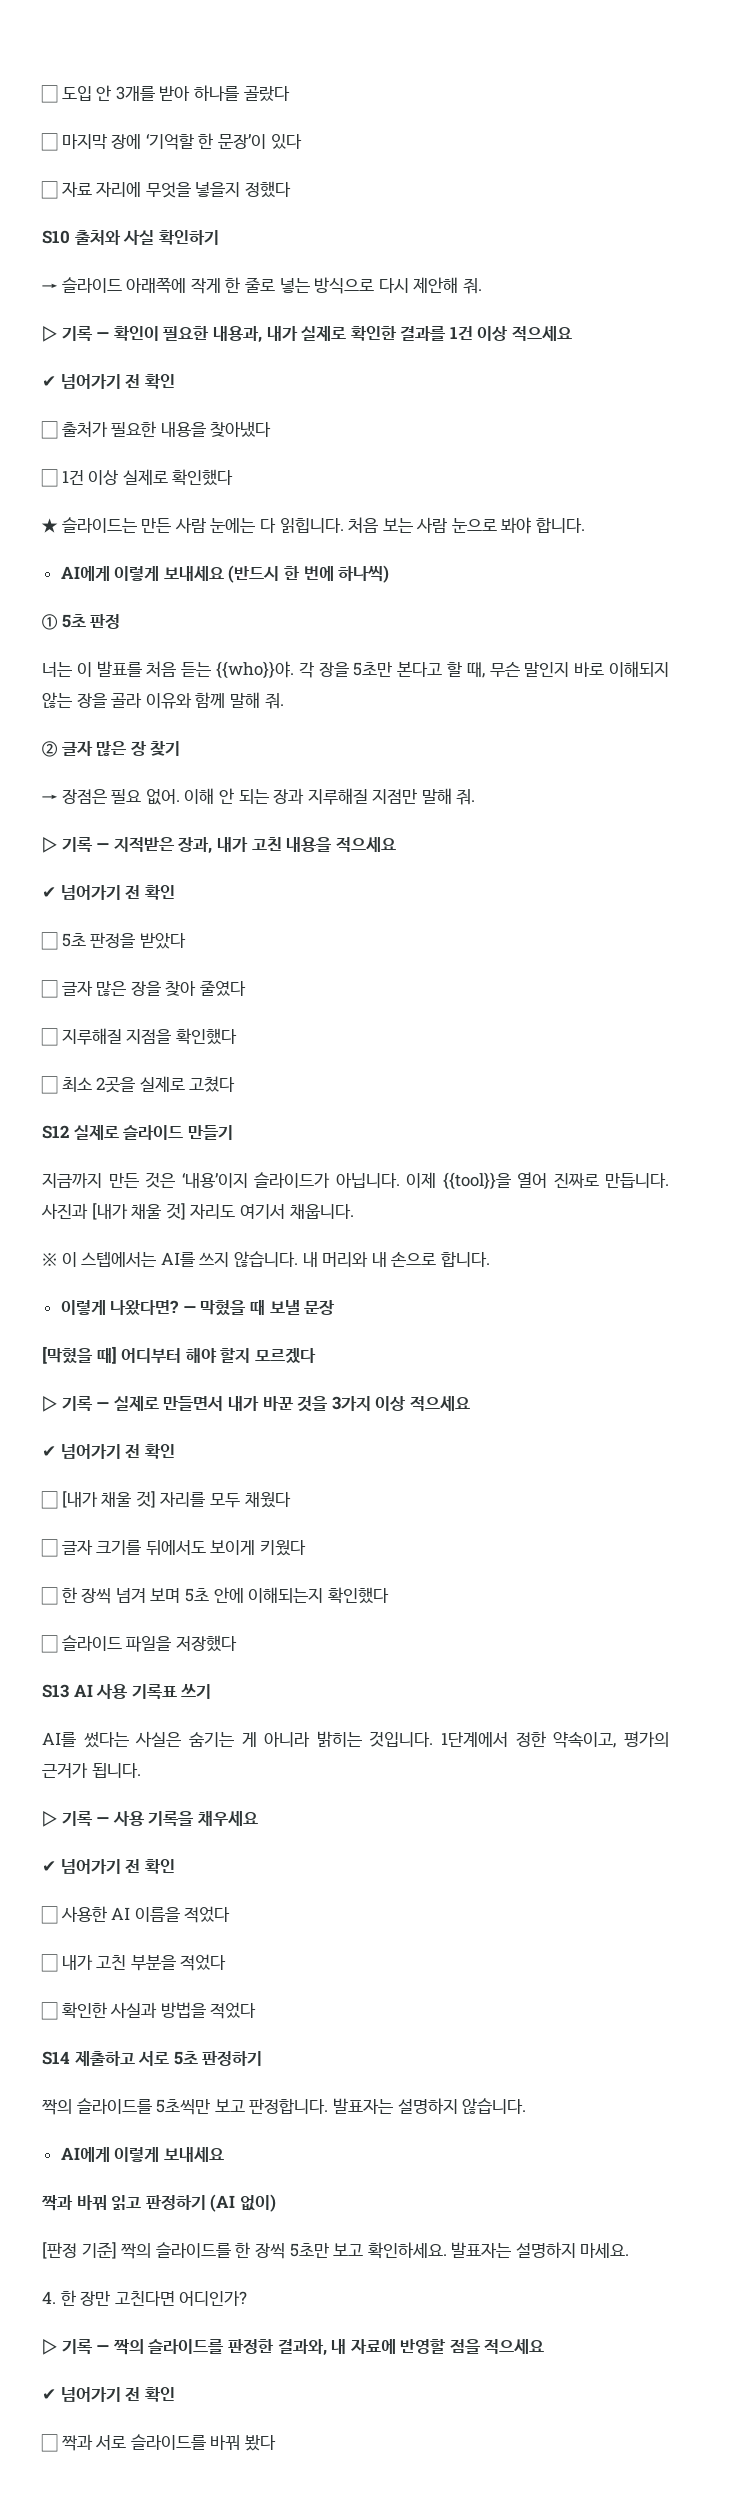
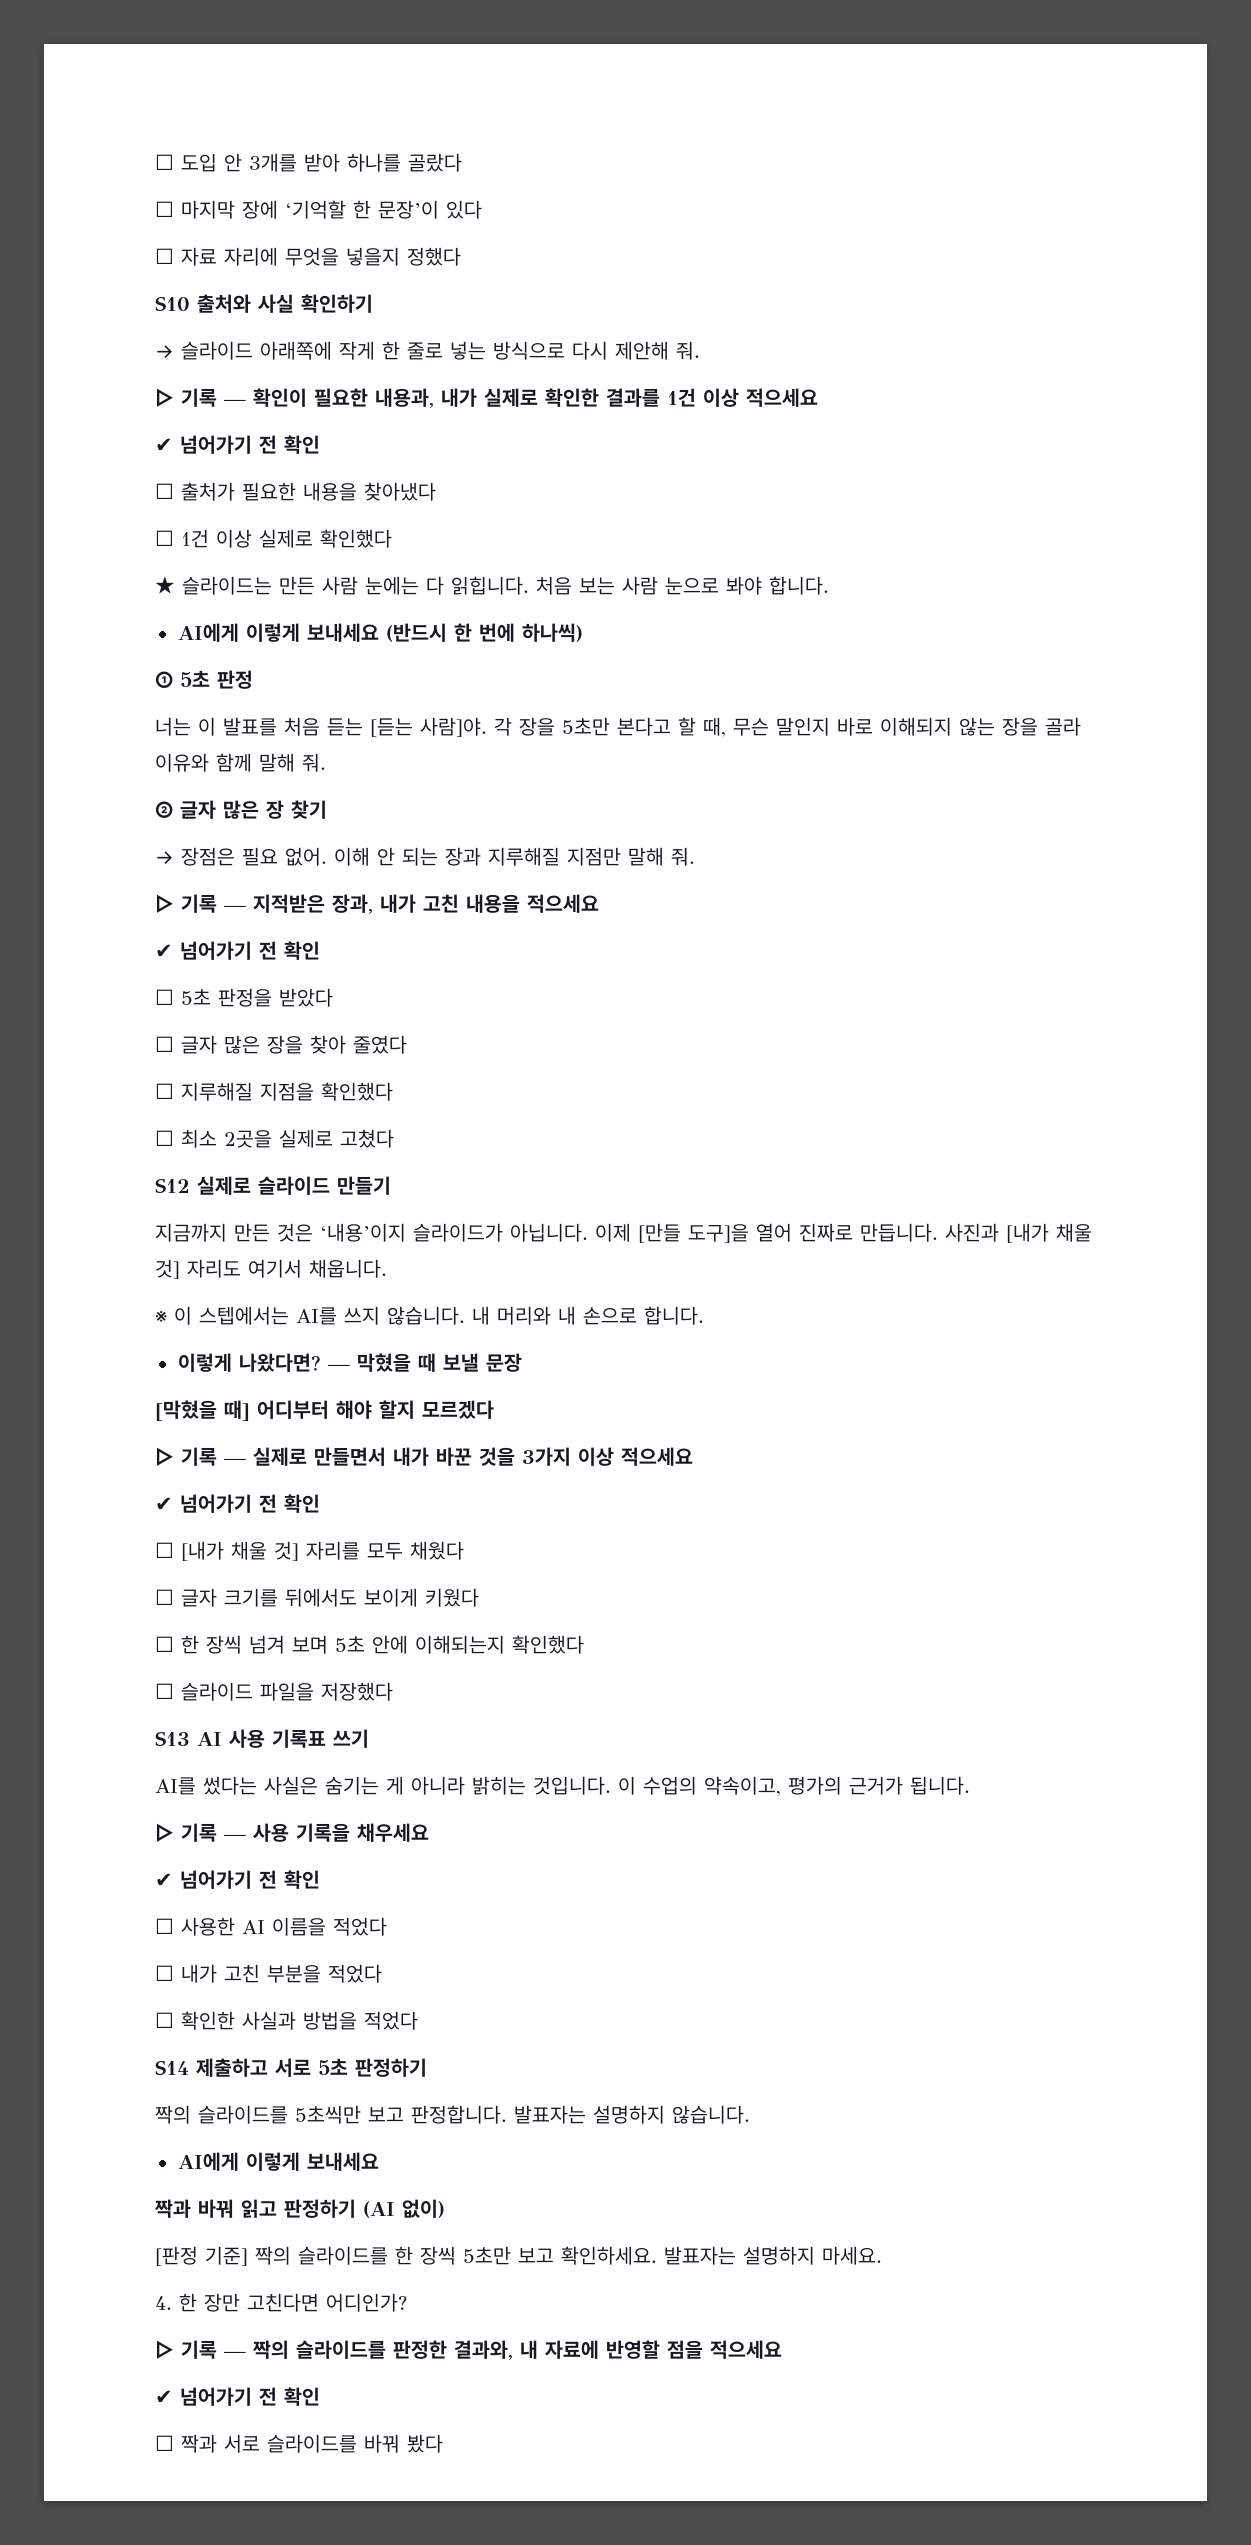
- 너는 이 발표를 처음 듣는 {{who}}야.
+ 너는 이 발표를 처음 듣는 [듣는 사람]야.
- 이제 {{tool}}을 열어 진짜로 만듭니다.
+ 이제 [만들 도구]을 열어 진짜로 만듭니다.
- 1단계에서 정한 약속이고, 평가의 근거가 됩니다.
+ 이 수업의 약속이고, 평가의 근거가 됩니다.

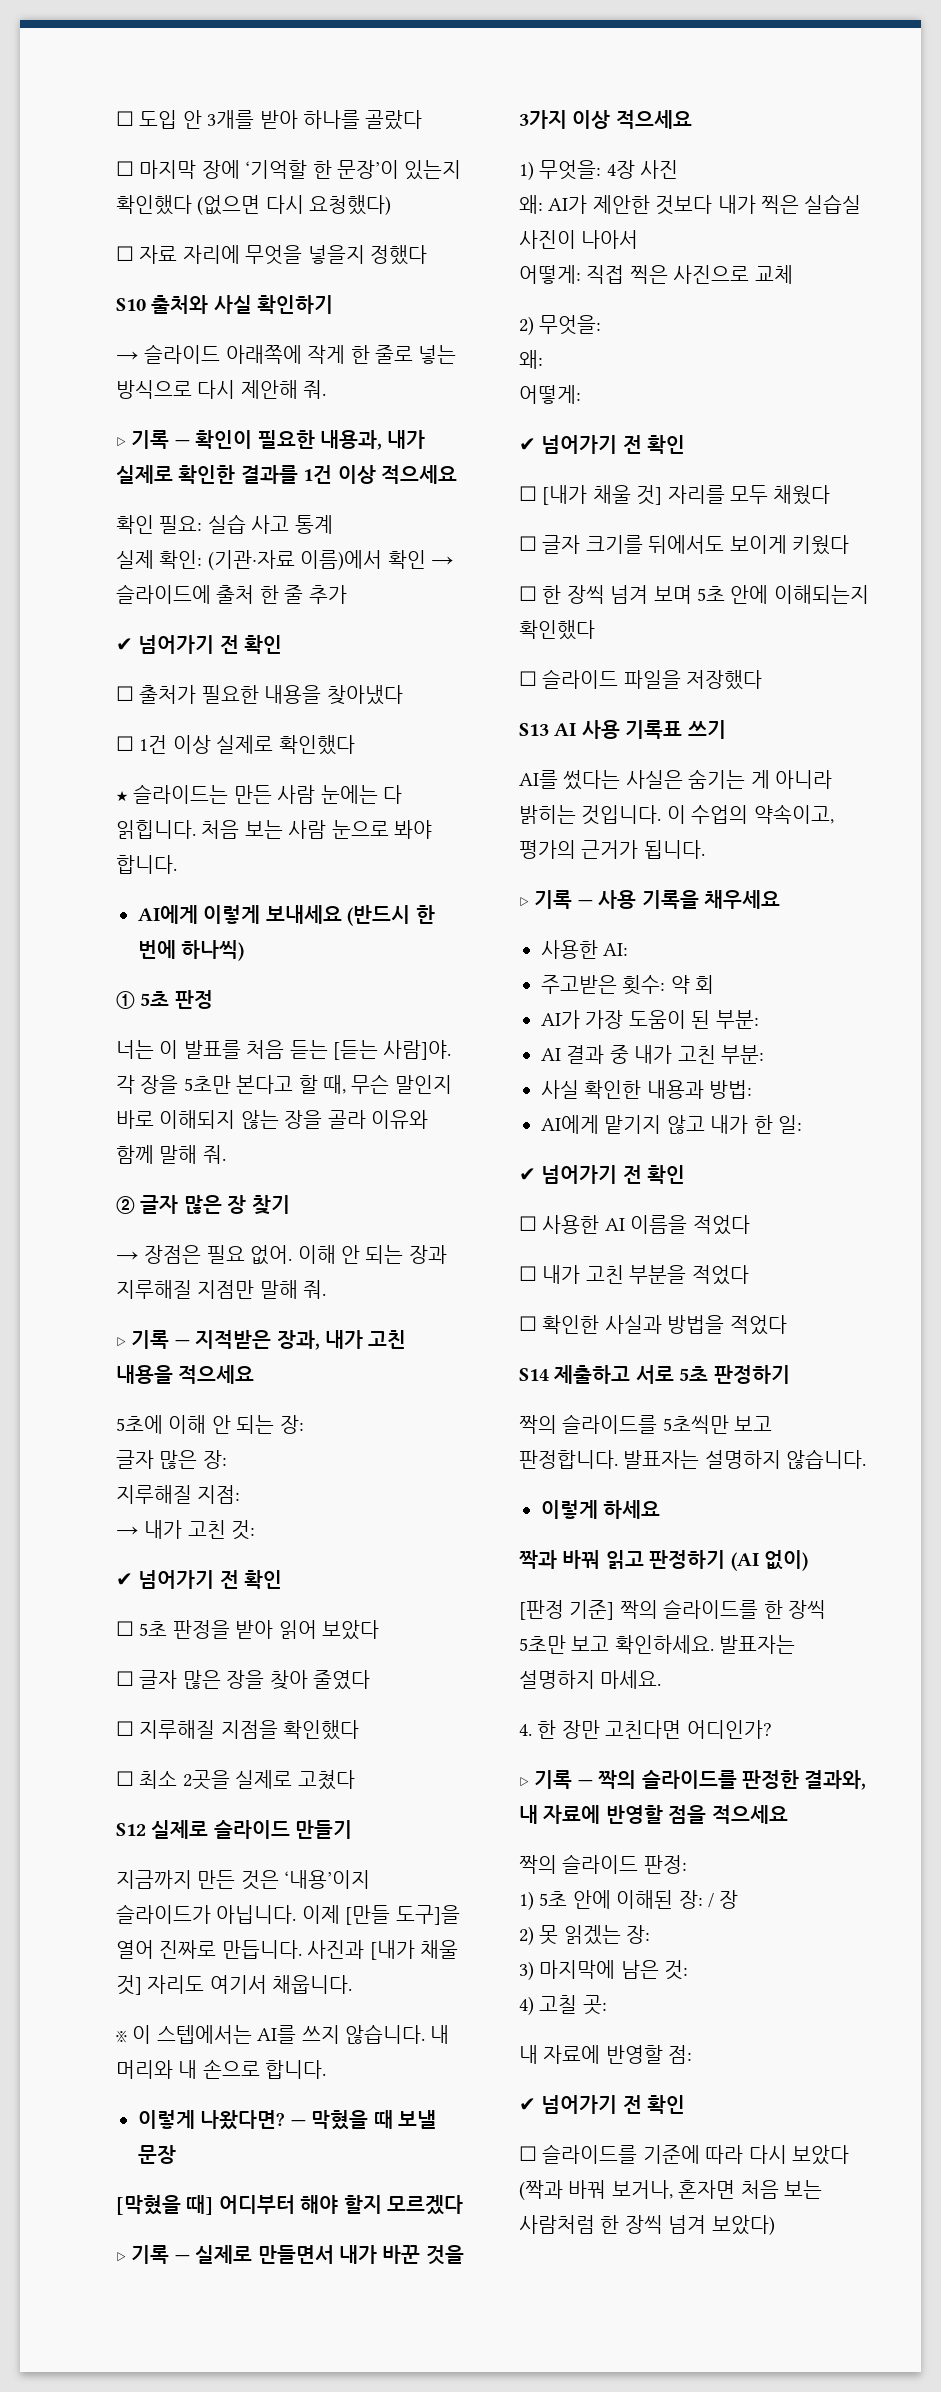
- ☐ 마지막 장에 ‘기억할 한 문장’이 있다
+ ☐ 마지막 장에 ‘기억할 한 문장’이 있는지 확인했다 (없으면 다시 요청했다)
+ 확인 필요: 실습 사고 통계
+ 실제 확인: (기관·자료 이름)에서 확인 → 슬라이드에 출처 한 줄 추가
+ 5초에 이해 안 되는 장:
+ 글자 많은 장:
+ 지루해질 지점:
+ → 내가 고친 것:
- ☐ 5초 판정을 받았다
+ ☐ 5초 판정을 받아 읽어 보았다
+ 1) 무엇을: 4장 사진
+ 왜: AI가 제안한 것보다 내가 찍은 실습실 사진이 나아서
+ 어떻게: 직접 찍은 사진으로 교체
+ 2) 무엇을:
+ 왜:
+ 어떻게:
+ 사용한 AI:
+ 주고받은 횟수: 약 회
+ AI가 가장 도움이 된 부분:
+ AI 결과 중 내가 고친 부분:
+ 사실 확인한 내용과 방법:
+ AI에게 맡기지 않고 내가 한 일:
  발표자는 설명하지 않습니다.
- AI에게 이렇게 보내세요
+ 이렇게 하세요
  ▷ 기록 — 짝의 슬라이드를 판정한 결과와, 내 자료에 반영할 점을 적으세요
+ 짝의 슬라이드 판정:
+ 1) 5초 안에 이해된 장: / 장
+ 2) 못 읽겠는 장:
+ 3) 마지막에 남은 것:
+ 4) 고칠 곳:
+ 내 자료에 반영할 점:
  ✔ 넘어가기 전 확인
- ☐ 짝과 서로 슬라이드를 바꿔 봤다
+ ☐ 슬라이드를 기준에 따라 다시 보았다 (짝과 바꿔 보거나, 혼자면 처음 보는 사람처럼 한 장씩 넘겨 보았다)

